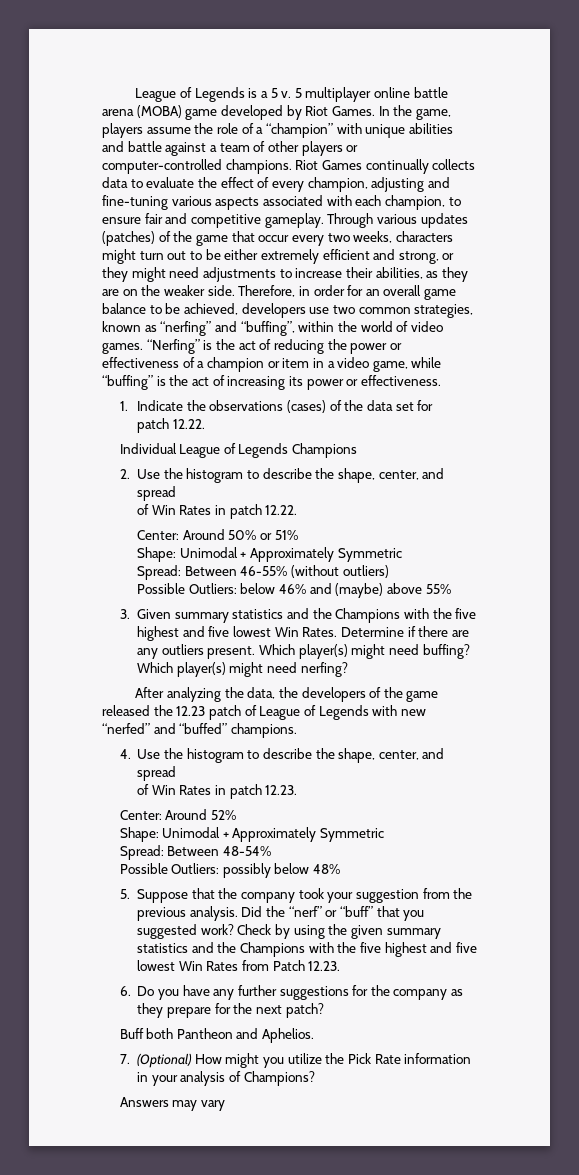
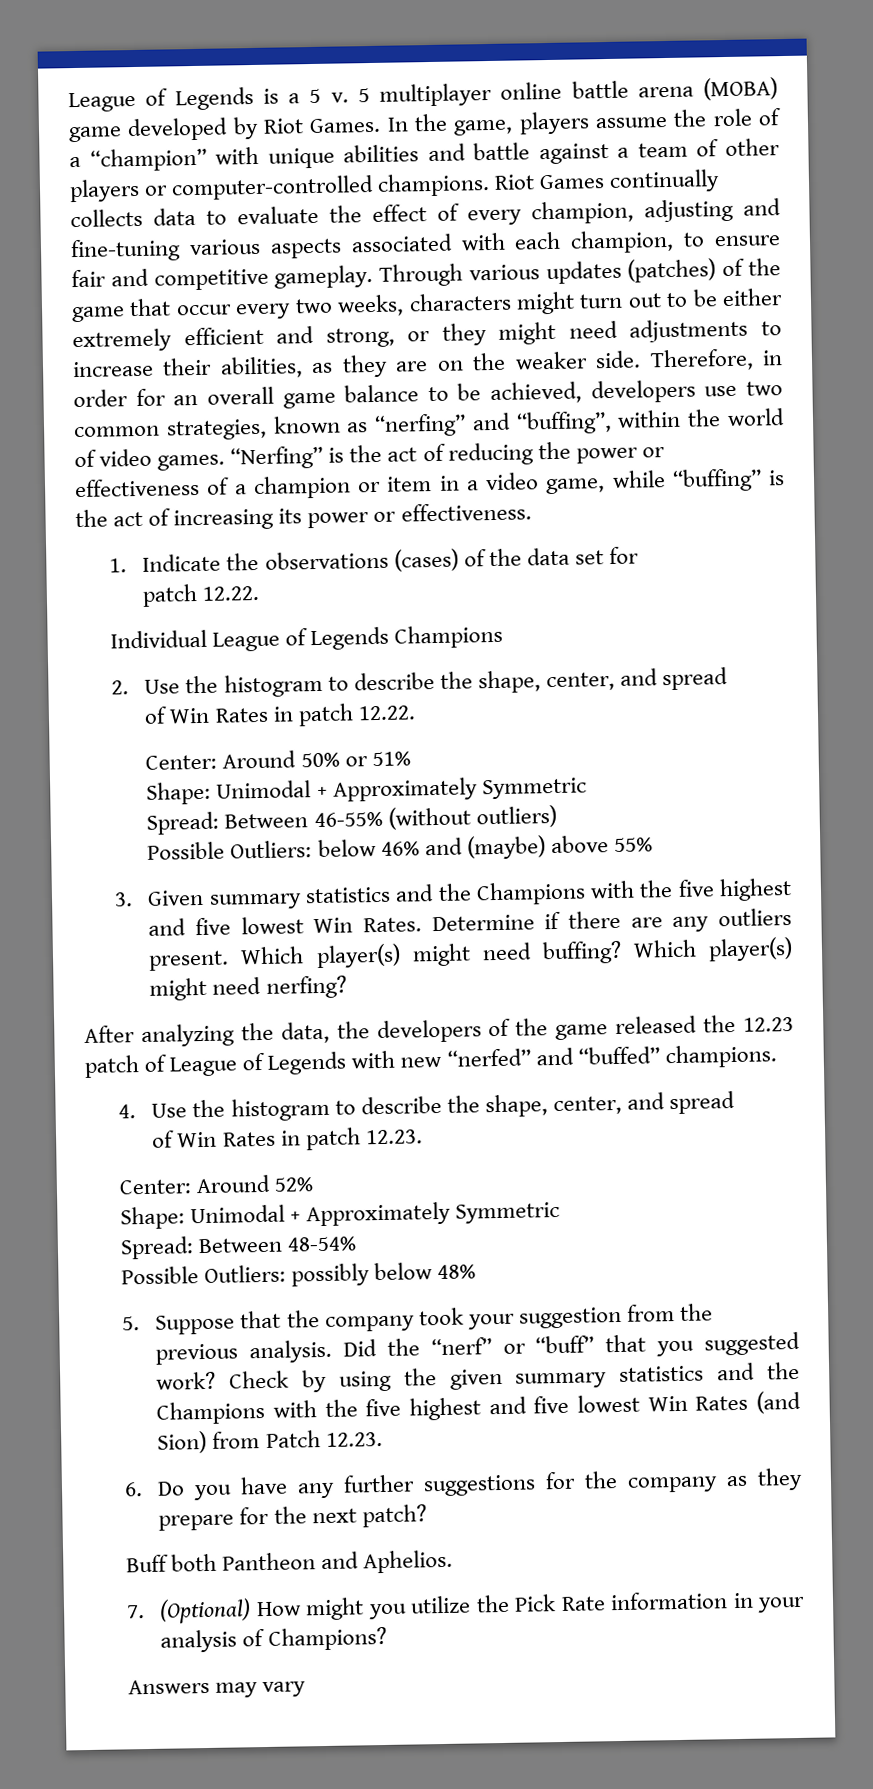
- Check by using the given summary statistics and the Champions with the five highest and five lowest Win Rates from Patch 12.23.
+ Check by using the given summary statistics and the Champions with the five highest and five lowest Win Rates (and Sion) from Patch 12.23.

